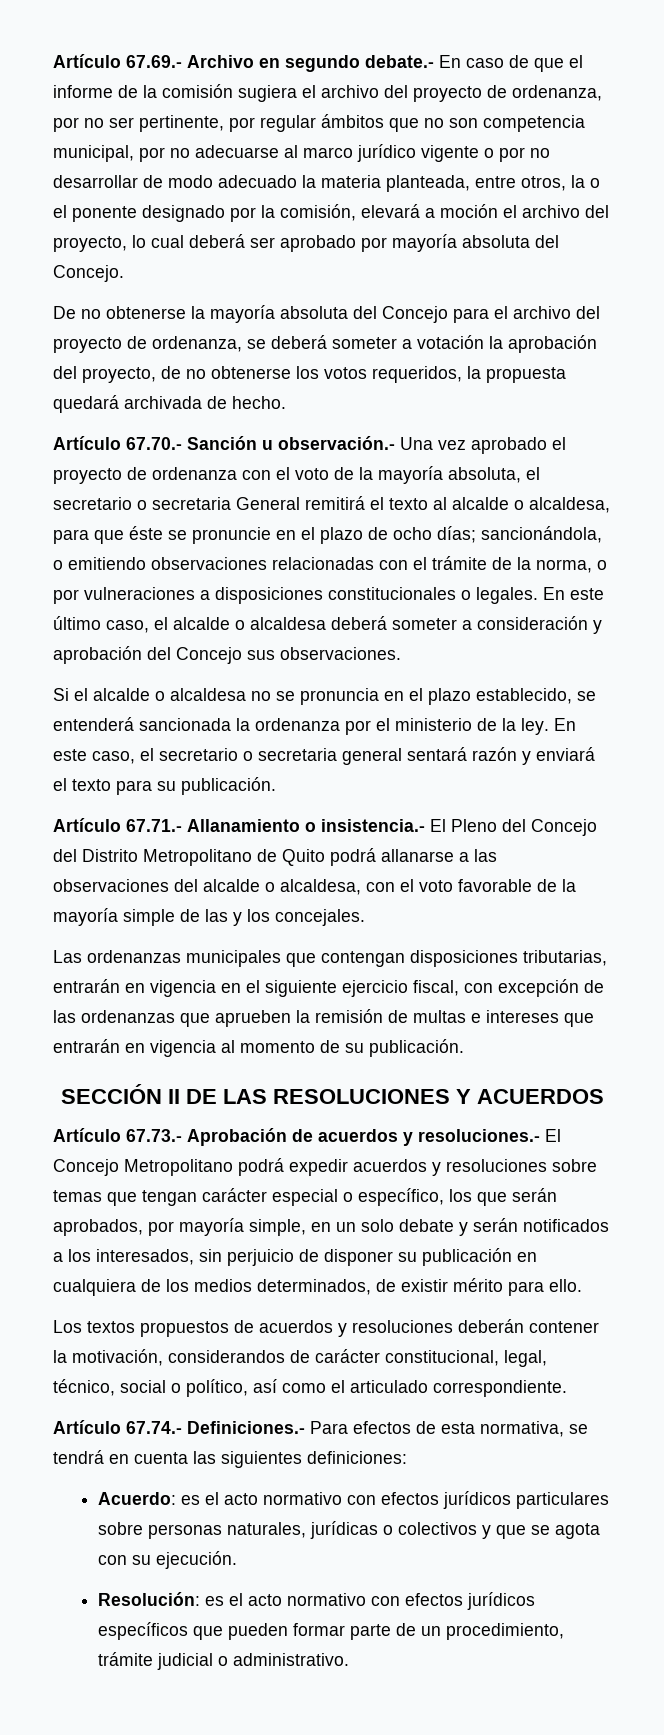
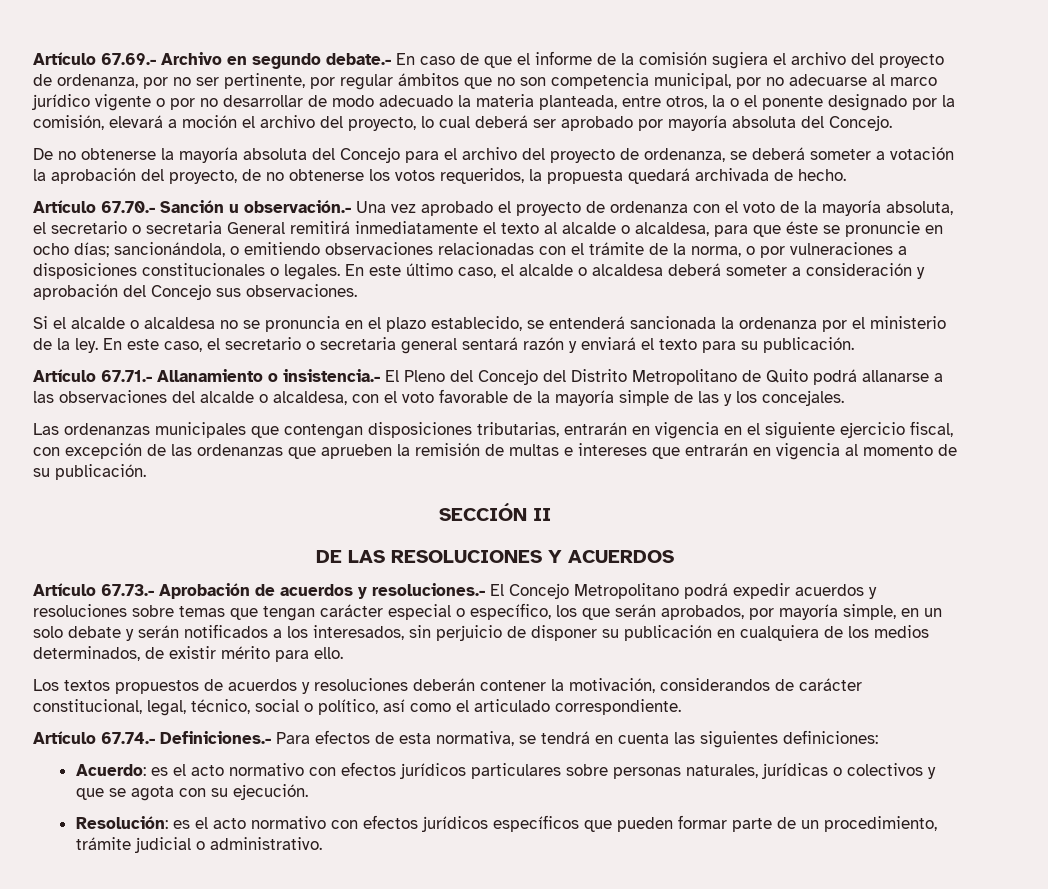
- Artículo 67.70.- Sanción u observación.- Una vez aprobado el proyecto de ordenanza con el voto de la mayoría absoluta, el secretario o secretaria General remitirá el texto al alcalde o alcaldesa, para que éste se pronuncie en el plazo de ocho días; sancionándola, o emitiendo observaciones relacionadas con el trámite de la norma, o por vulneraciones a disposiciones constitucionales o legales.
+ Artículo 67.70.- Sanción u observación.- Una vez aprobado el proyecto de ordenanza con el voto de la mayoría absoluta, el secretario o secretaria General remitirá inmediatamente el texto al alcalde o alcaldesa, para que éste se pronuncie en ocho días; sancionándola, o emitiendo observaciones relacionadas con el trámite de la norma, o por vulneraciones a disposiciones constitucionales o legales.
- SECCIÓN II DE LAS RESOLUCIONES Y ACUERDOS
+ SECCIÓN II
+ DE LAS RESOLUCIONES Y ACUERDOS

